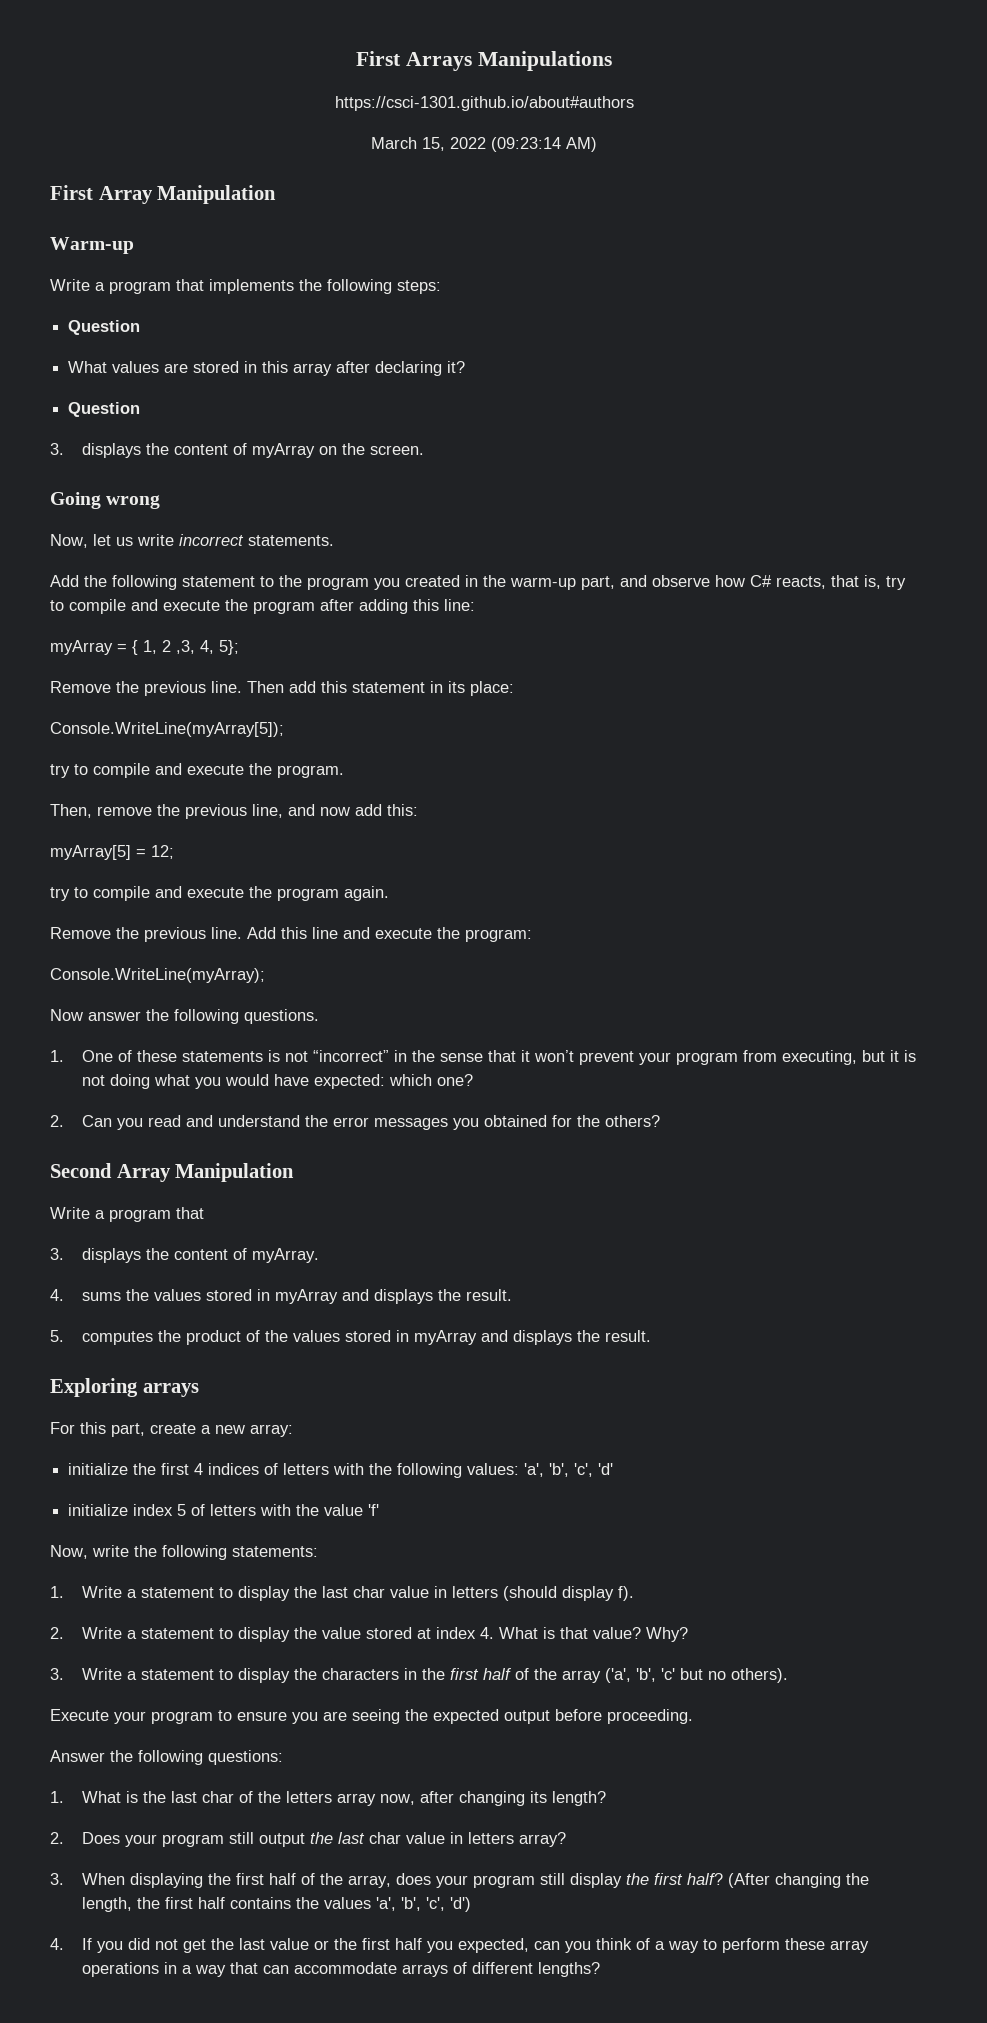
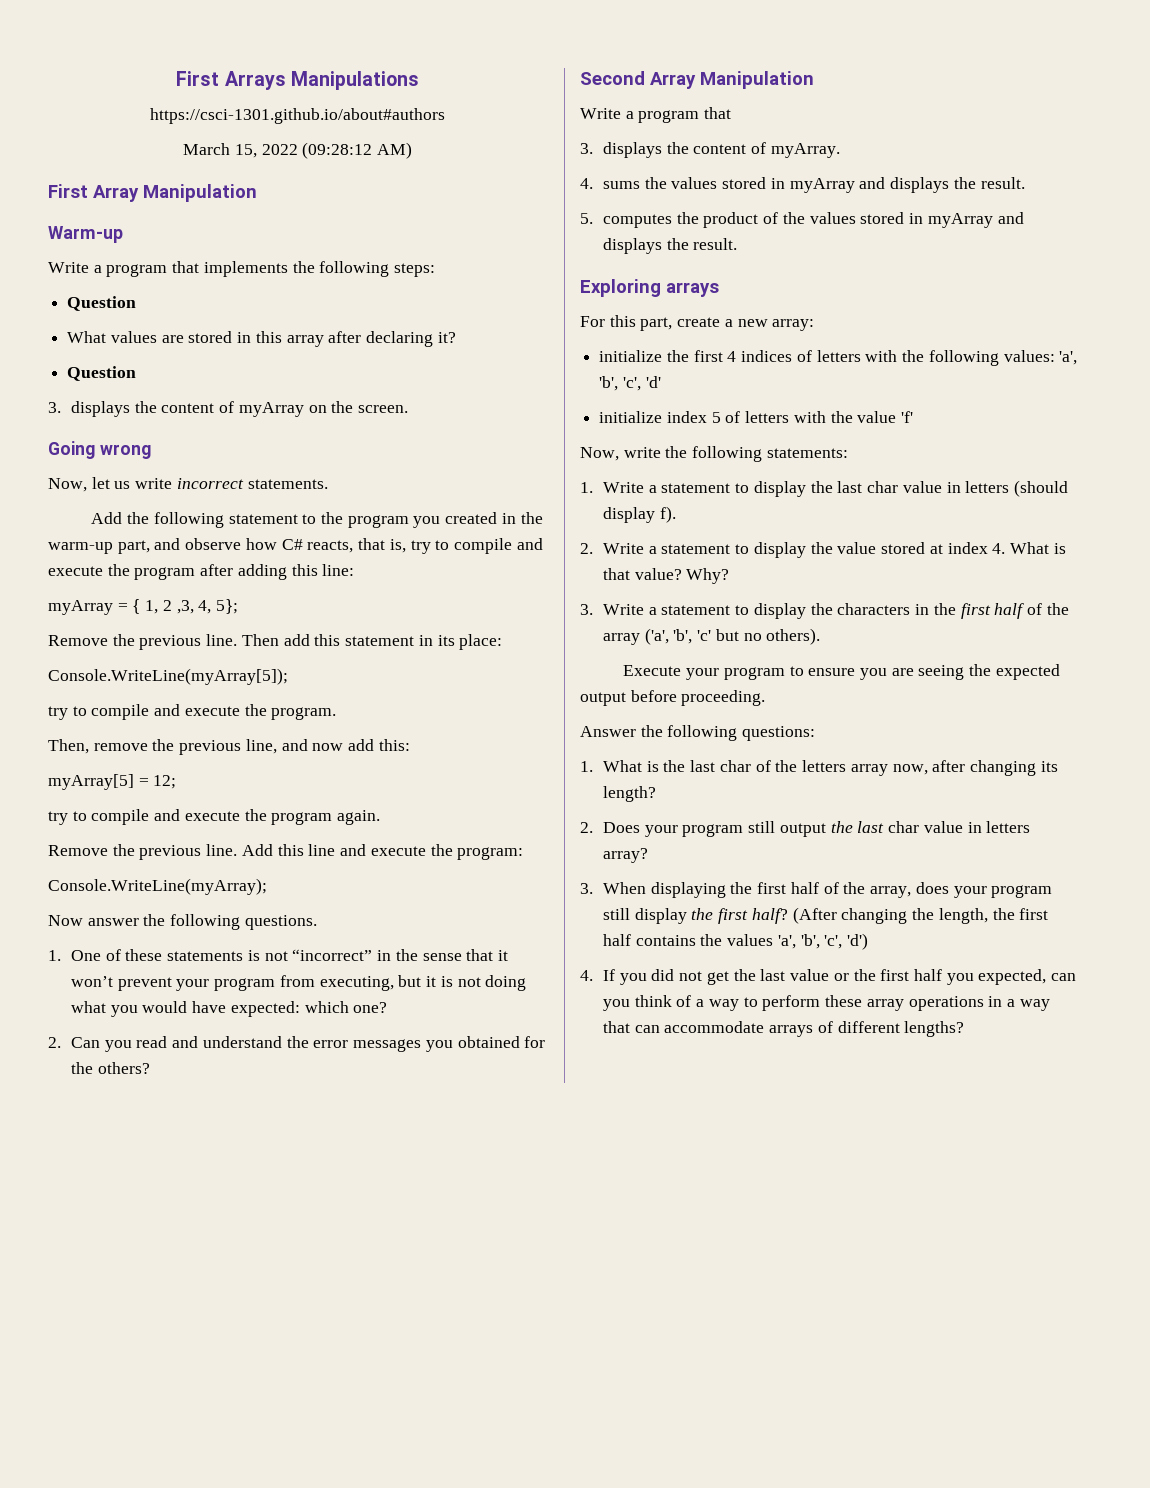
- March 15, 2022 (09:23:14 AM)
+ March 15, 2022 (09:28:12 AM)

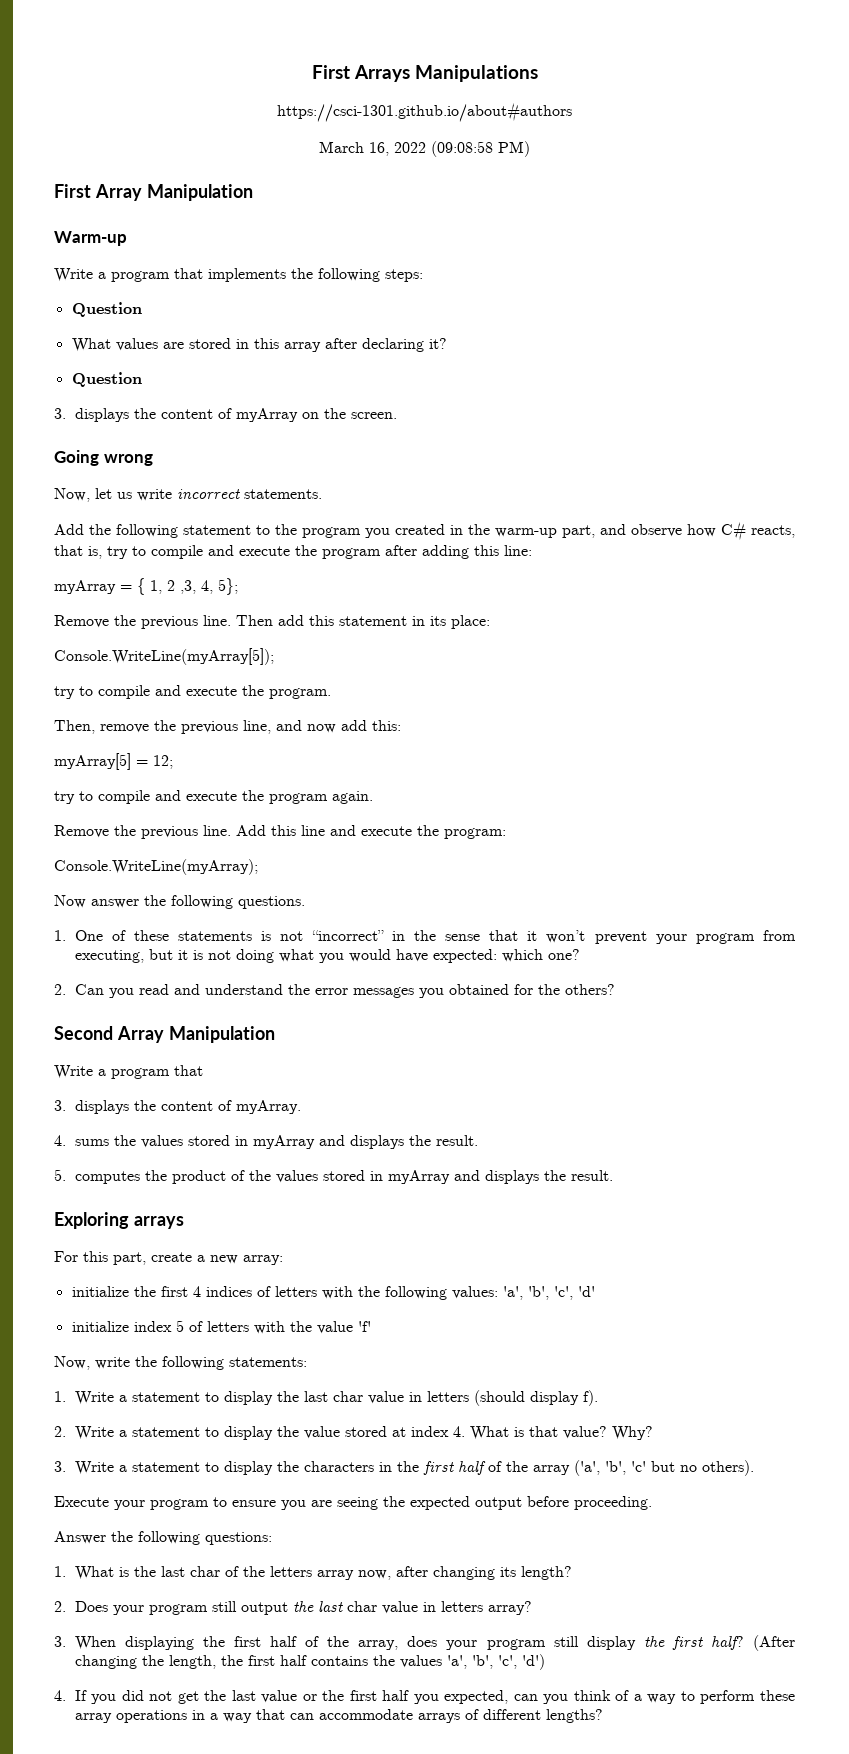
- March 15, 2022 (09:28:12 AM)
+ March 16, 2022 (09:08:58 PM)

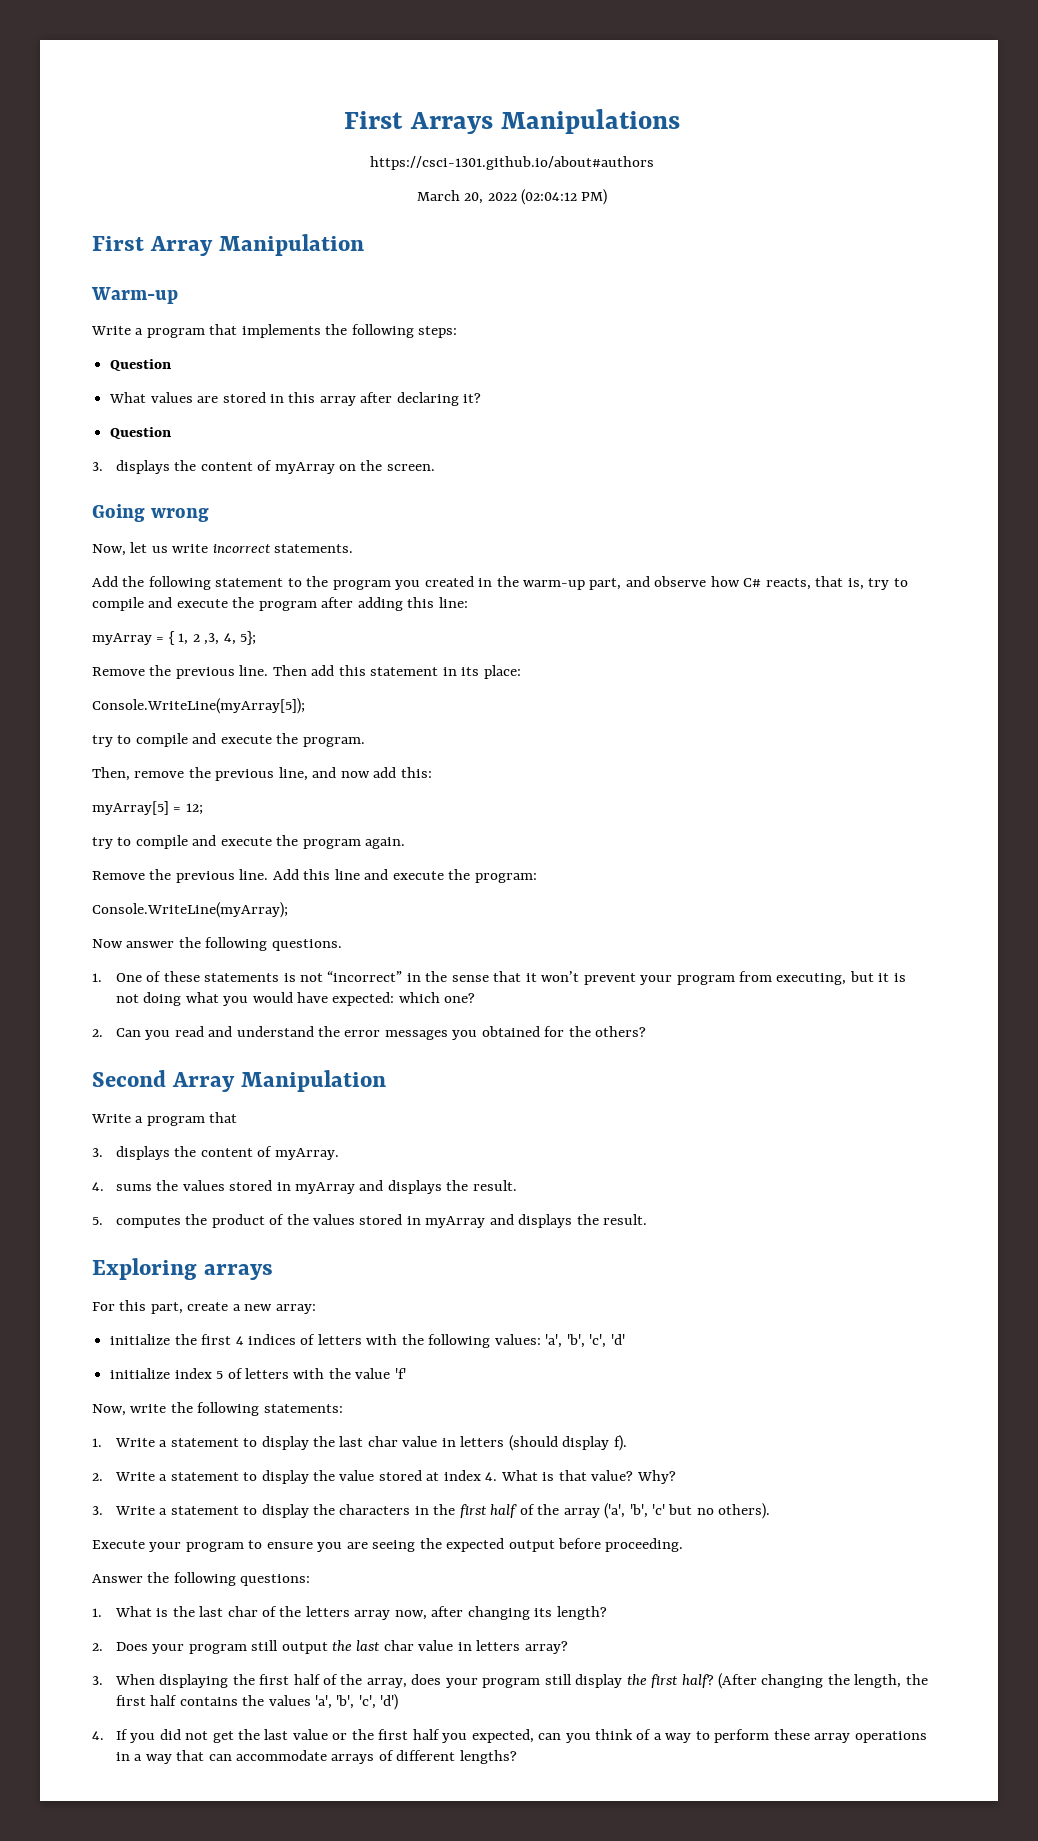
- March 16, 2022 (09:08:58 PM)
+ March 20, 2022 (02:04:12 PM)

